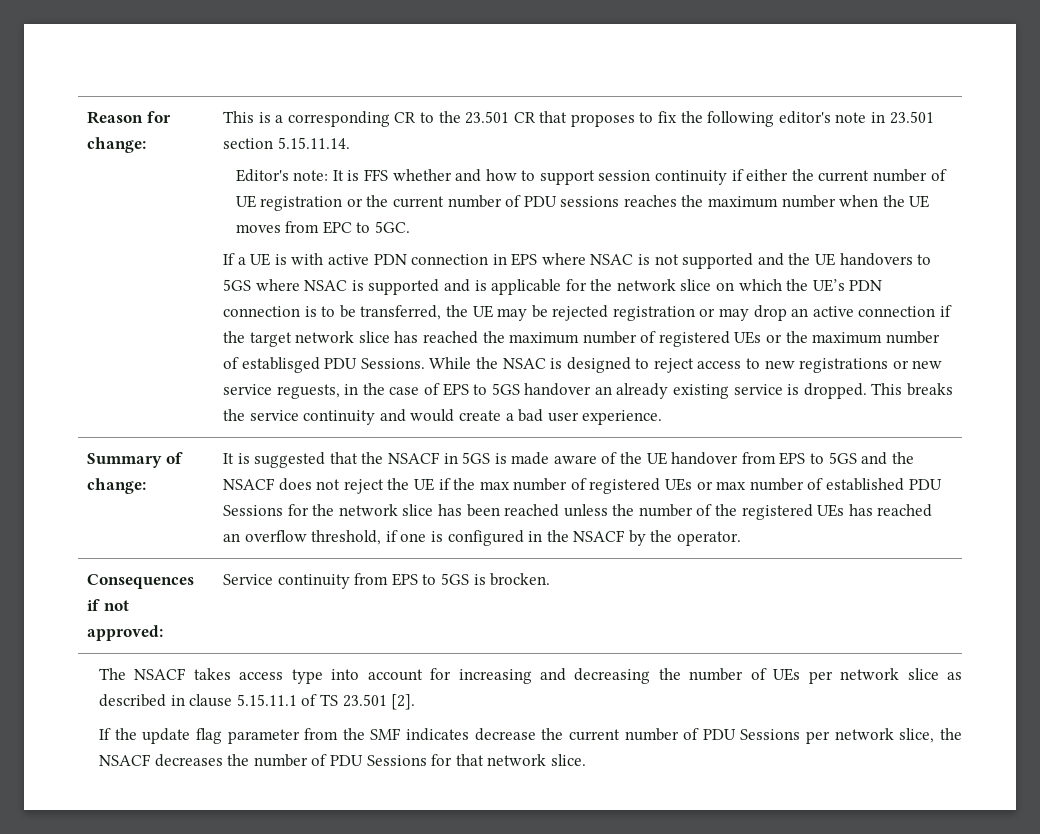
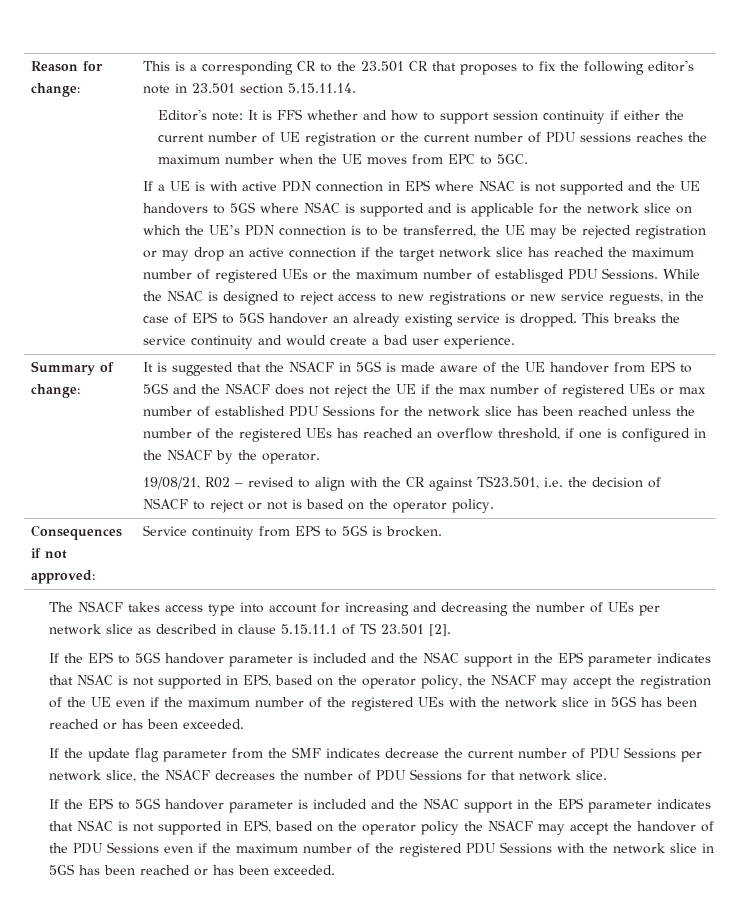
+ 19/08/21, R02 – revised to align with the CR against TS23.501, i.e. the decision of NSACF to reject or not is based on the operator policy.
+ If the EPS to 5GS handover parameter is included and the NSAC support in the EPS parameter indicates that NSAC is not supported in EPS, based on the operator policy, the NSACF may accept the registration of the UE even if the maximum number of the registered UEs with the network slice in 5GS has been reached or has been exceeded.
+ If the EPS to 5GS handover parameter is included and the NSAC support in the EPS parameter indicates that NSAC is not supported in EPS, based on the operator policy the NSACF may accept the handover of the PDU Sessions even if the maximum number of the registered PDU Sessions with the network slice in 5GS has been reached or has been exceeded.

